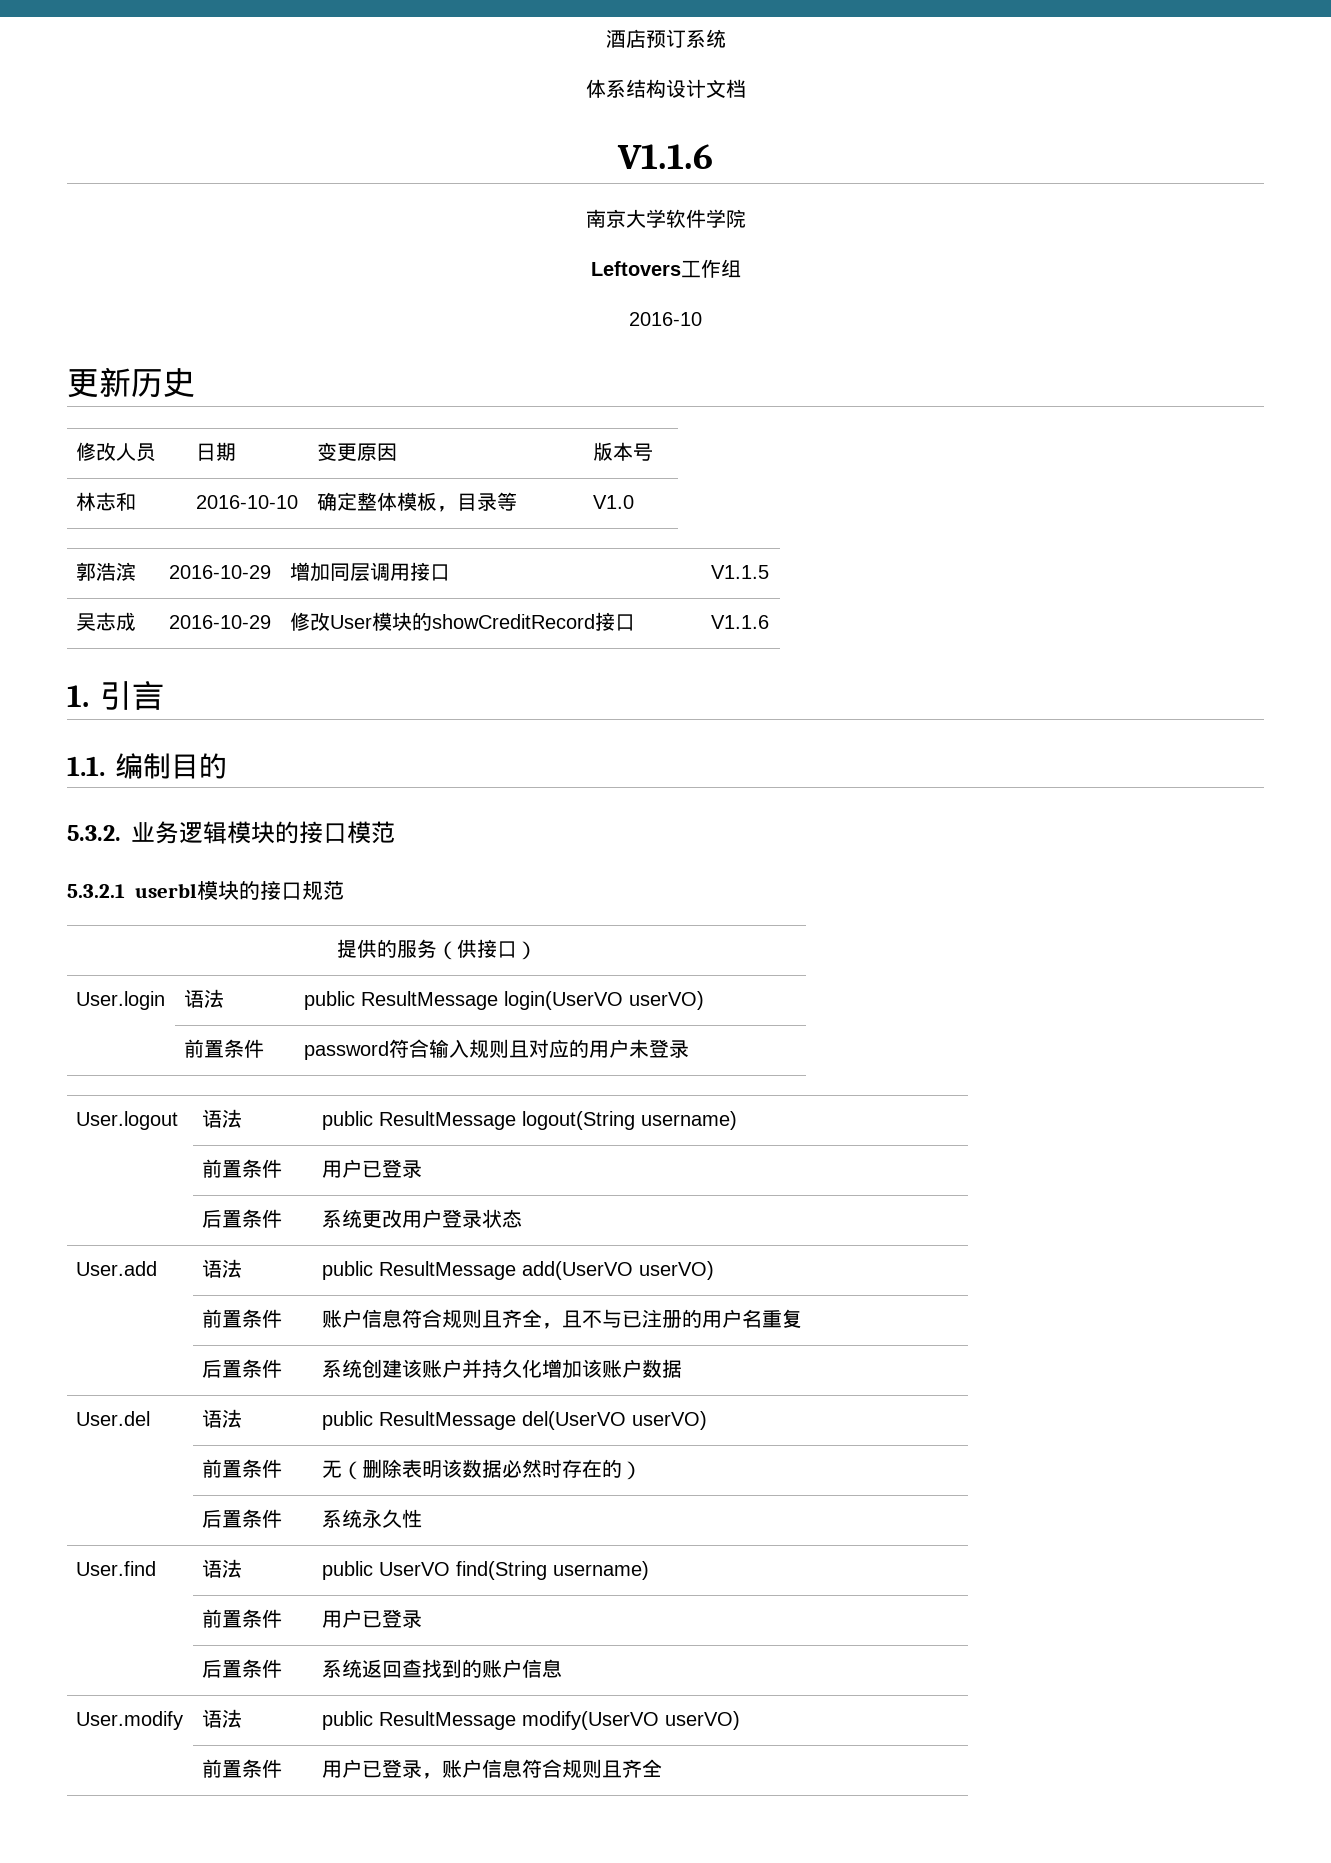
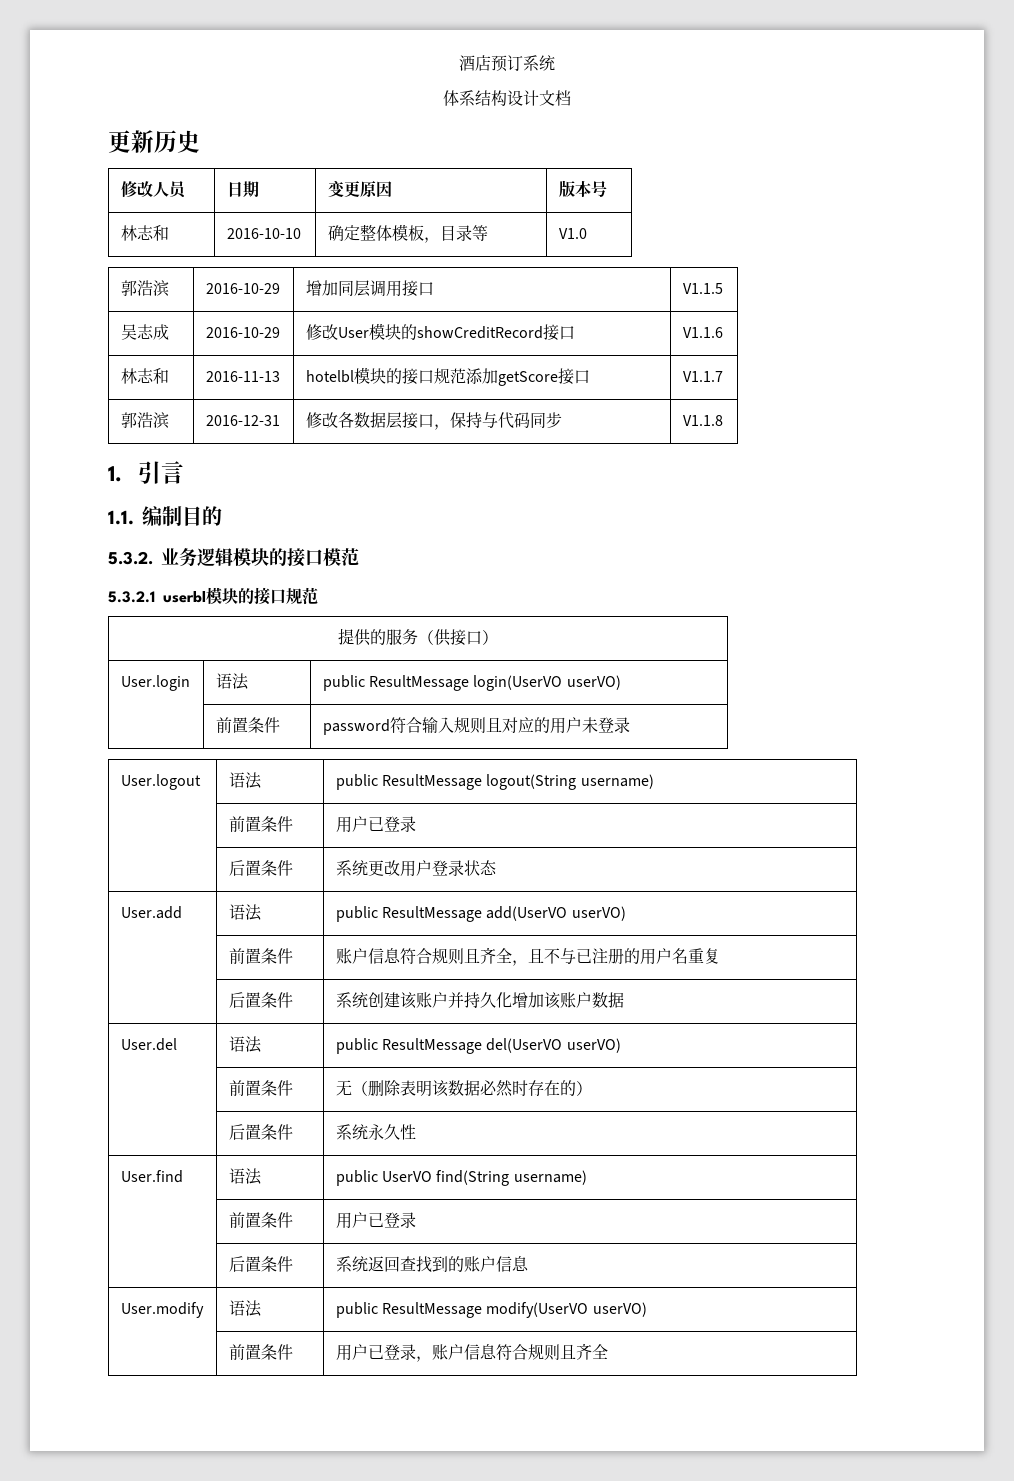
  体系结构设计文档
- V1.1.6
- 南京大学软件学院
- Leftovers工作组
- 2016-10
+ 林志和 | 2016-11-13 | hotelbl模块的接口规范添加getScore接口 | V1.1.7
+ 郭浩滨 | 2016-12-31 | 修改各数据层接口，保持与代码同步 | V1.1.8

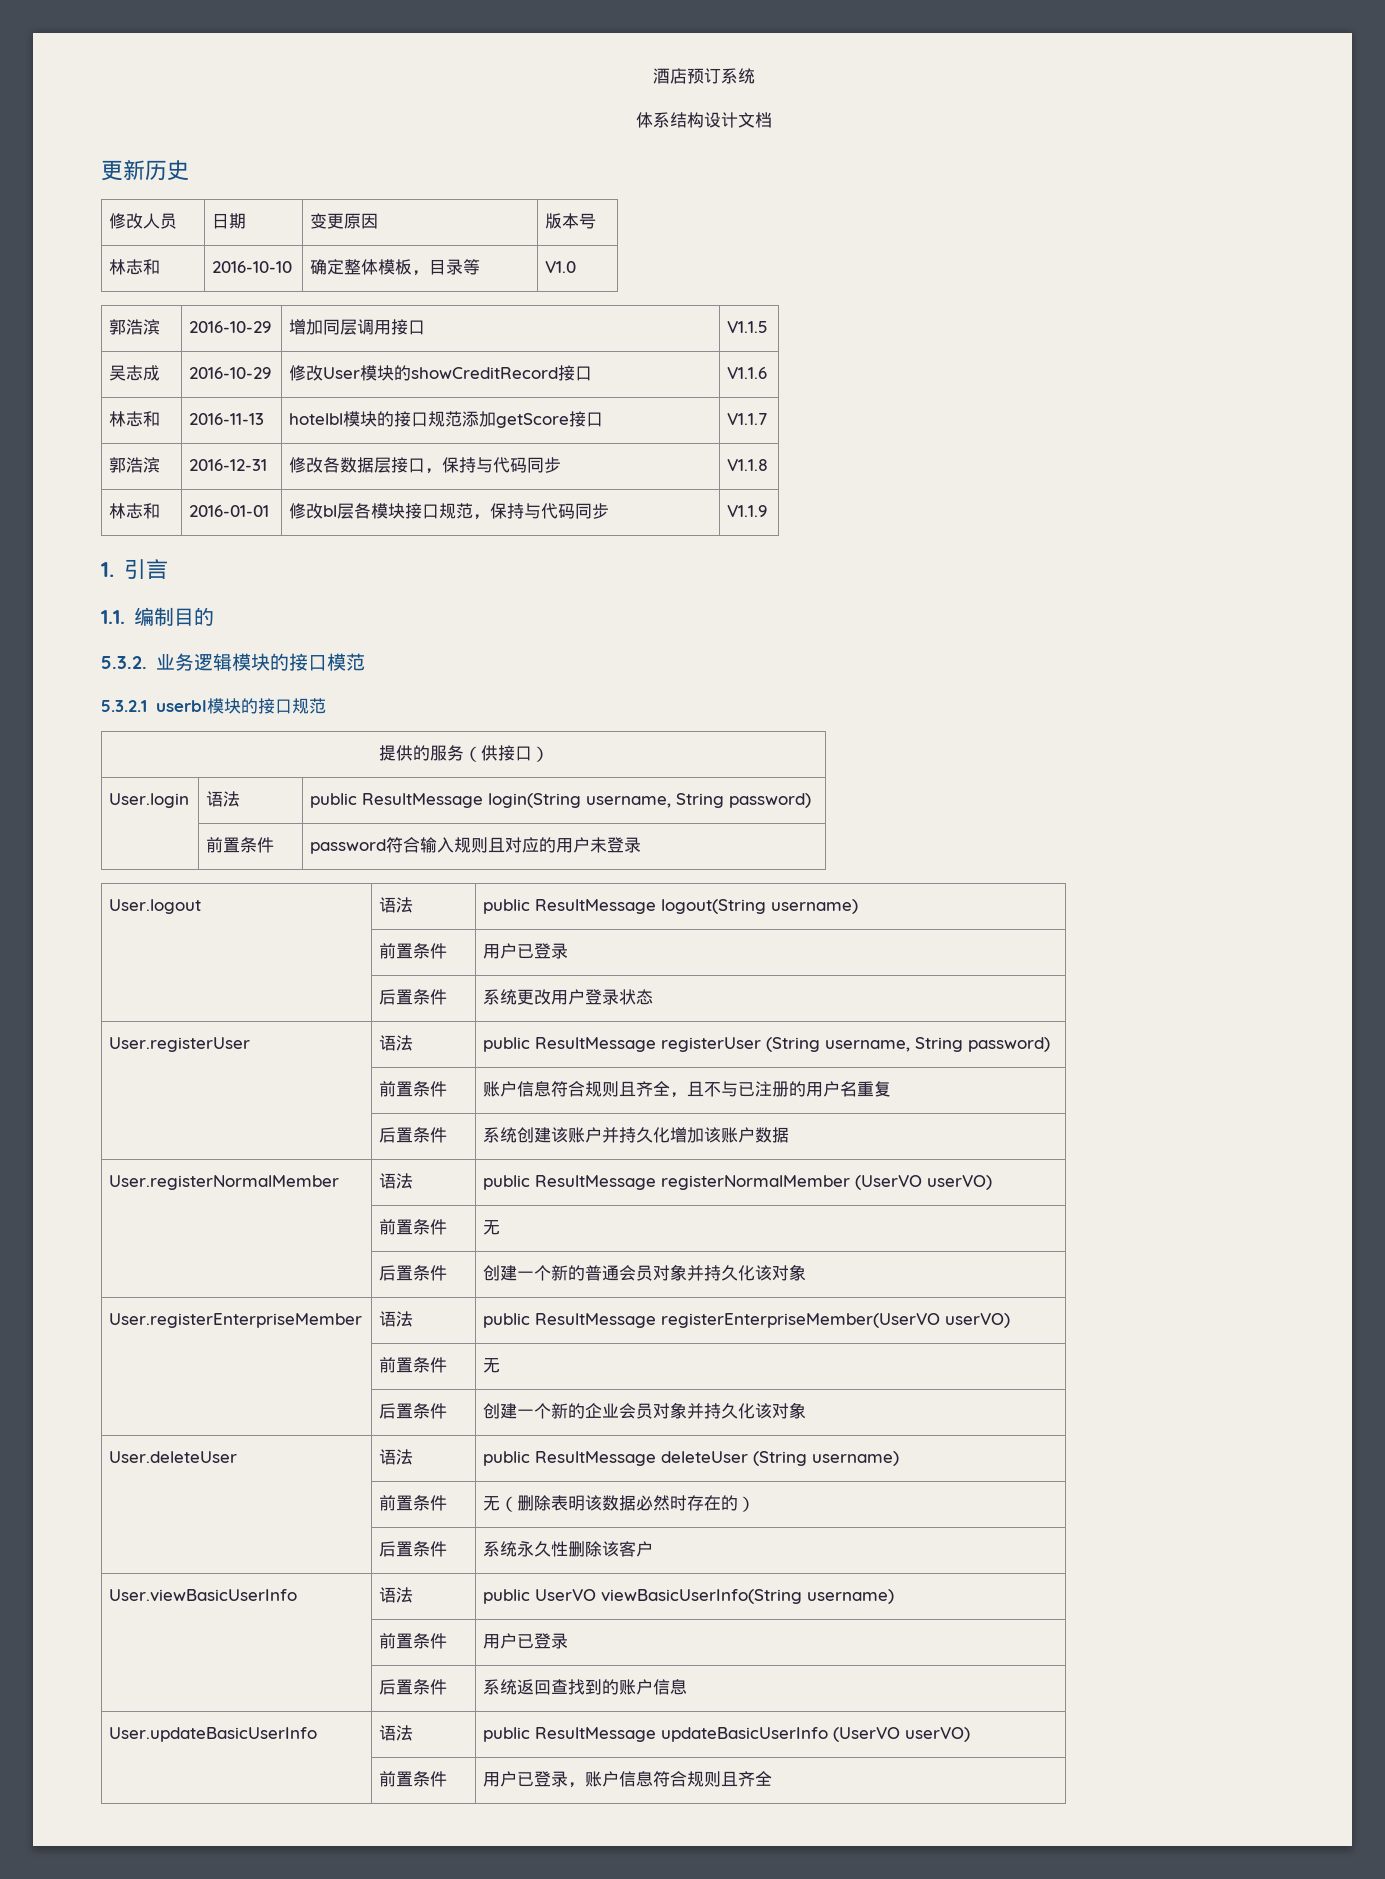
+ 林志和 | 2016-01-01 | 修改bl层各模块接口规范，保持与代码同步 | V1.1.9
- User.login | 语法 | public ResultMessage login(UserVO userVO)
+ User.login | 语法 | public ResultMessage login(String username, String password)
- User.add | 语法 | public ResultMessage add(UserVO userVO)
+ User.registerUser | 语法 | public ResultMessage registerUser (String username, String password)
- User.del | 语法 | public ResultMessage del(UserVO userVO)
+ User.registerNormalMember | 语法 | public ResultMessage registerNormalMember (UserVO userVO)
+ | 前置条件 | 无
+ | 后置条件 | 创建一个新的普通会员对象并持久化该对象
+ User.registerEnterpriseMember | 语法 | public ResultMessage registerEnterpriseMember(UserVO userVO)
+ | 前置条件 | 无
+ | 后置条件 | 创建一个新的企业会员对象并持久化该对象
+ User.deleteUser | 语法 | public ResultMessage deleteUser (String username)
- | 后置条件 | 系统永久性
- User.find | 语法 | public UserVO find(String username)
+ | 后置条件 | 系统永久性删除该客户
+ User.viewBasicUserInfo | 语法 | public UserVO viewBasicUserInfo(String username)
- User.modify | 语法 | public ResultMessage modify(UserVO userVO)
+ User.updateBasicUserInfo | 语法 | public ResultMessage updateBasicUserInfo (UserVO userVO)

